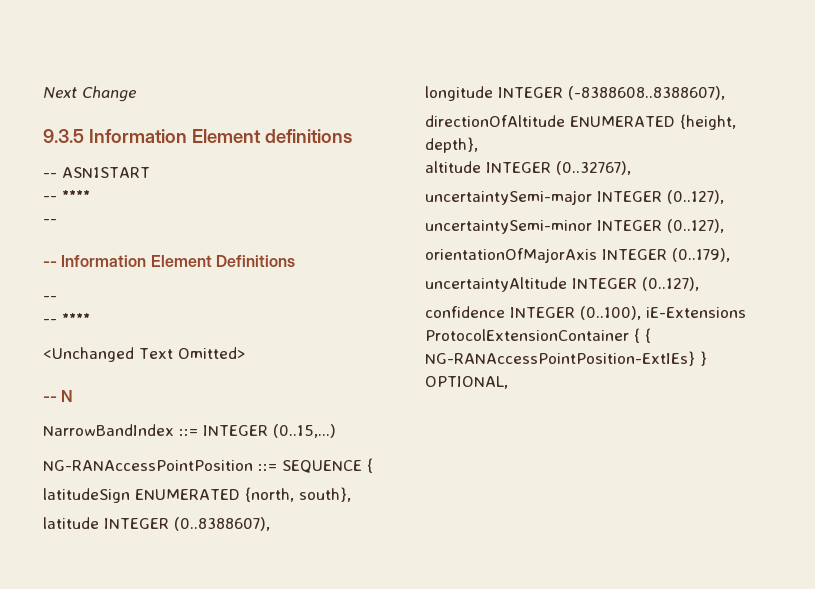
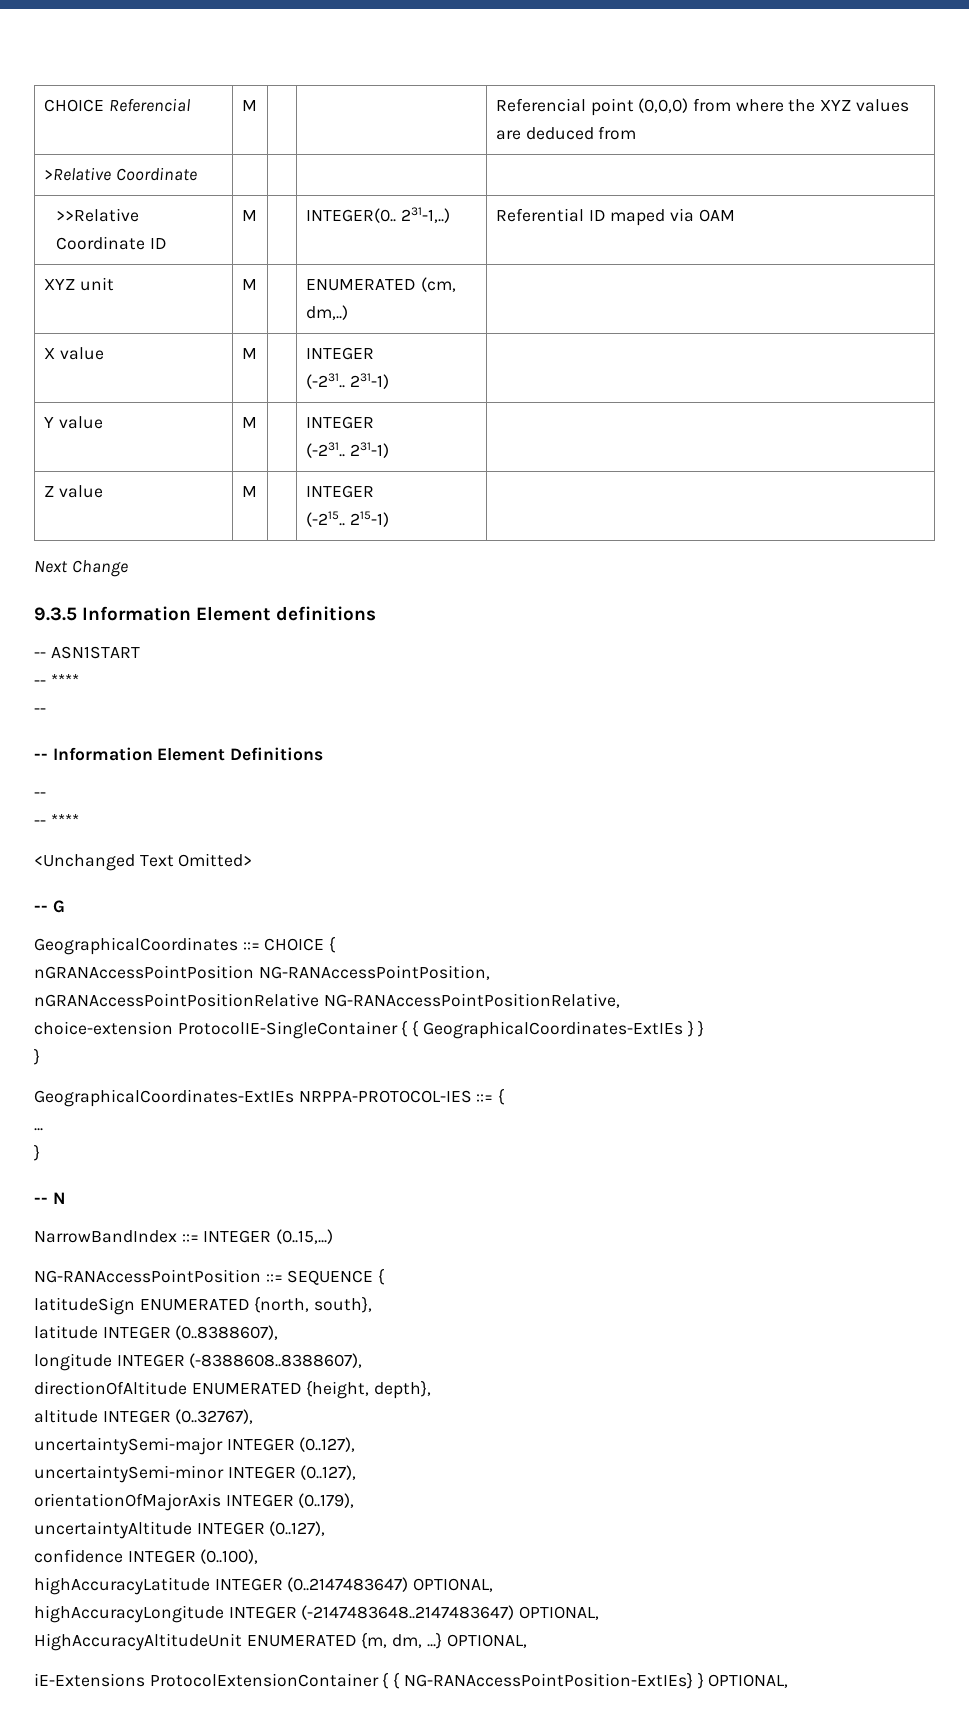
+ CHOICE Referencial | M | | | Referencial point (0,0,0) from where the XYZ values are deduced from
+ >Relative Coordinate | | | |
+ >>Relative Coordinate ID | M | | INTEGER(0.. 231-1,..) | Referential ID maped via OAM
+ XYZ unit | M | | ENUMERATED (cm, dm,..) |
+ X value | M | | INTEGER
+ (-231.. 231-1) |
+ Y value | M | | INTEGER
+ (-231.. 231-1) |
+ Z value | M | | INTEGER
+ (-215.. 215-1) |
+ -- G
+ GeographicalCoordinates ::= CHOICE {
+ nGRANAccessPointPosition NG-RANAccessPointPosition,
+ nGRANAccessPointPositionRelative NG-RANAccessPointPositionRelative,
+ choice-extension ProtocolIE-SingleContainer { { GeographicalCoordinates-ExtIEs } }
+ }
+ GeographicalCoordinates-ExtIEs NRPPA-PROTOCOL-IES ::= {
+ ...
+ }
- confidence INTEGER (0..100), iE-Extensions ProtocolExtensionContainer { { NG-RANAccessPointPosition-ExtIEs} } OPTIONAL,
+ confidence INTEGER (0..100),
+ highAccuracyLatitude INTEGER (0..2147483647) OPTIONAL,
+ highAccuracyLongitude INTEGER (-2147483648..2147483647) OPTIONAL,
+ HighAccuracyAltitudeUnit ENUMERATED {m, dm, ...} OPTIONAL,
+ iE-Extensions ProtocolExtensionContainer { { NG-RANAccessPointPosition-ExtIEs} } OPTIONAL,

